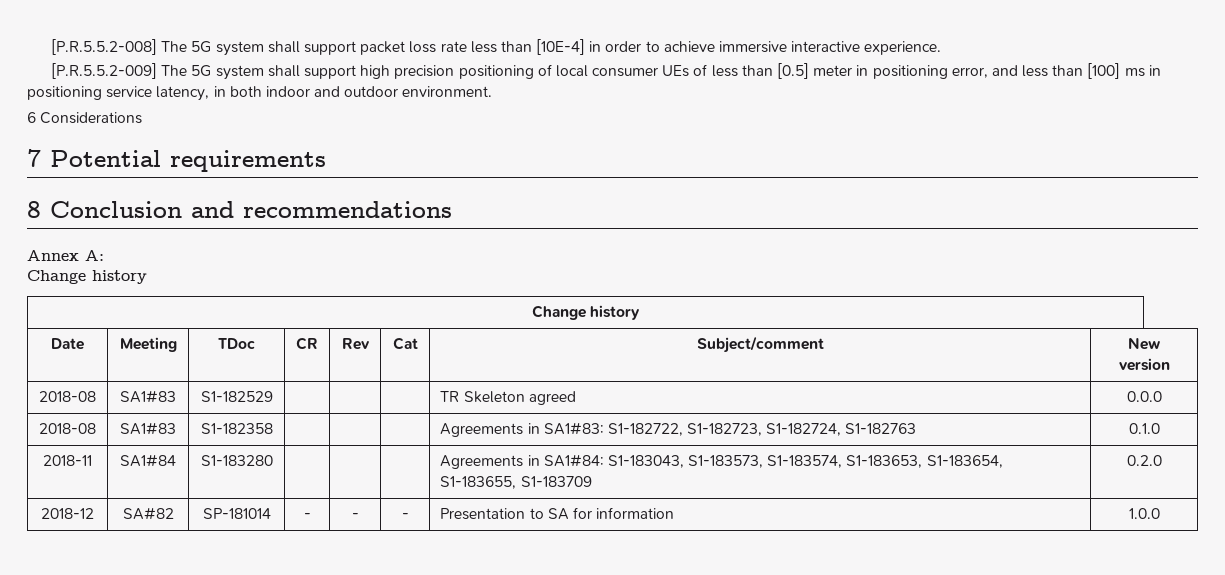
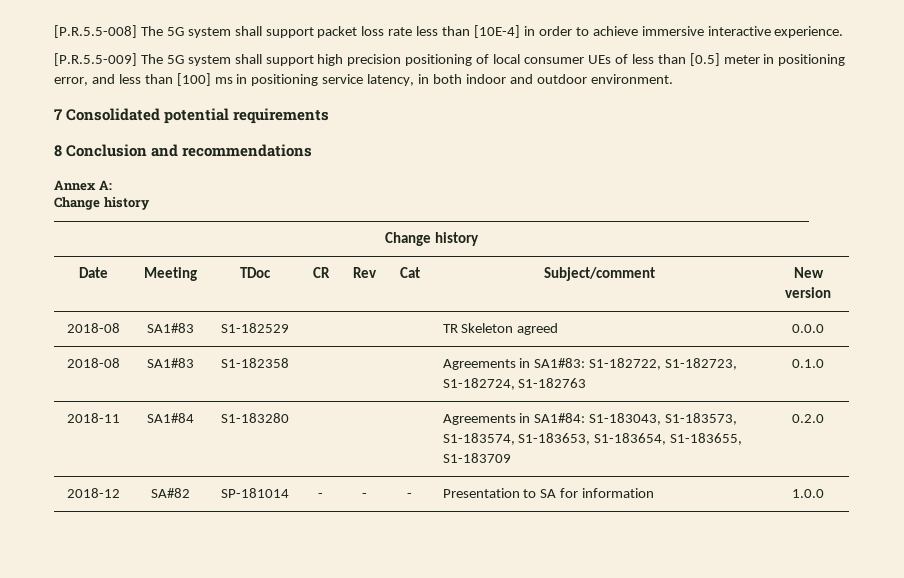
- [P.R.5.5.2-008] The 5G system shall support packet loss rate less than [10E-4] in order to achieve immersive interactive experience.
+ [P.R.5.5-008] The 5G system shall support packet loss rate less than [10E-4] in order to achieve immersive interactive experience.
- [P.R.5.5.2-009] The 5G system shall support high precision positioning of local consumer UEs of less than [0.5] meter in positioning error, and less than [100] ms in positioning service latency, in both indoor and outdoor environment.
+ [P.R.5.5-009] The 5G system shall support high precision positioning of local consumer UEs of less than [0.5] meter in positioning error, and less than [100] ms in positioning service latency, in both indoor and outdoor environment.
- 6 Considerations
- 7 Potential requirements
+ 7 Consolidated potential requirements

